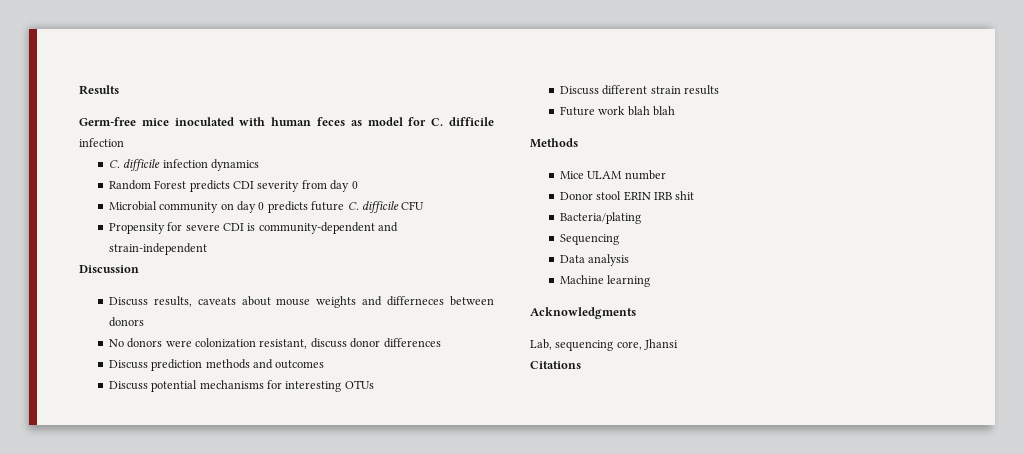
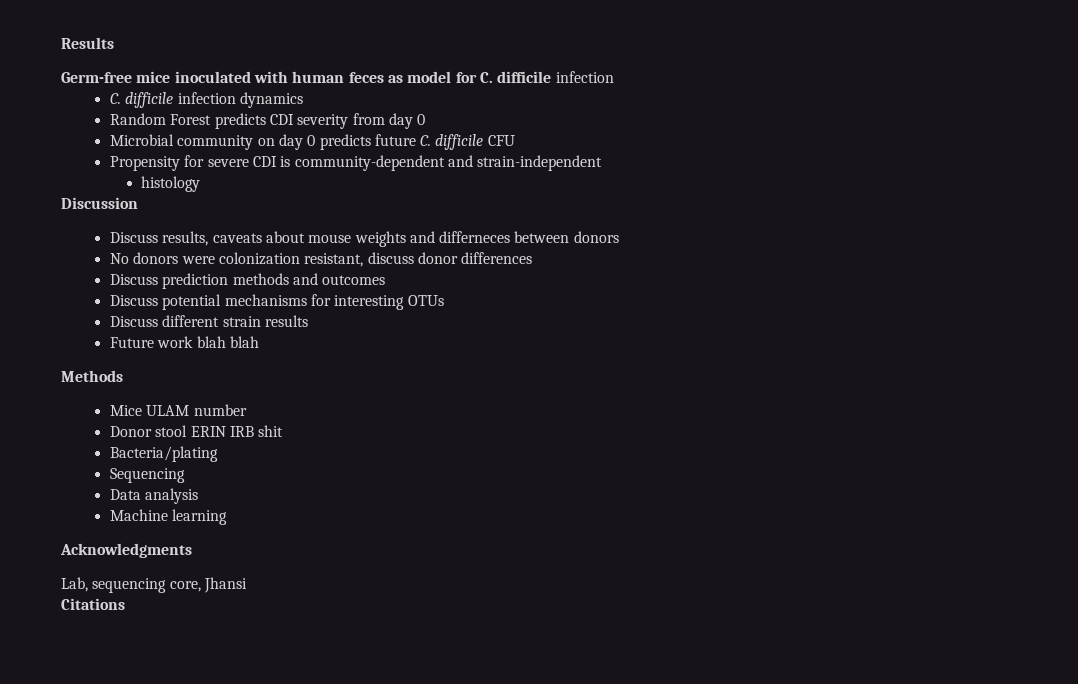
+ histology

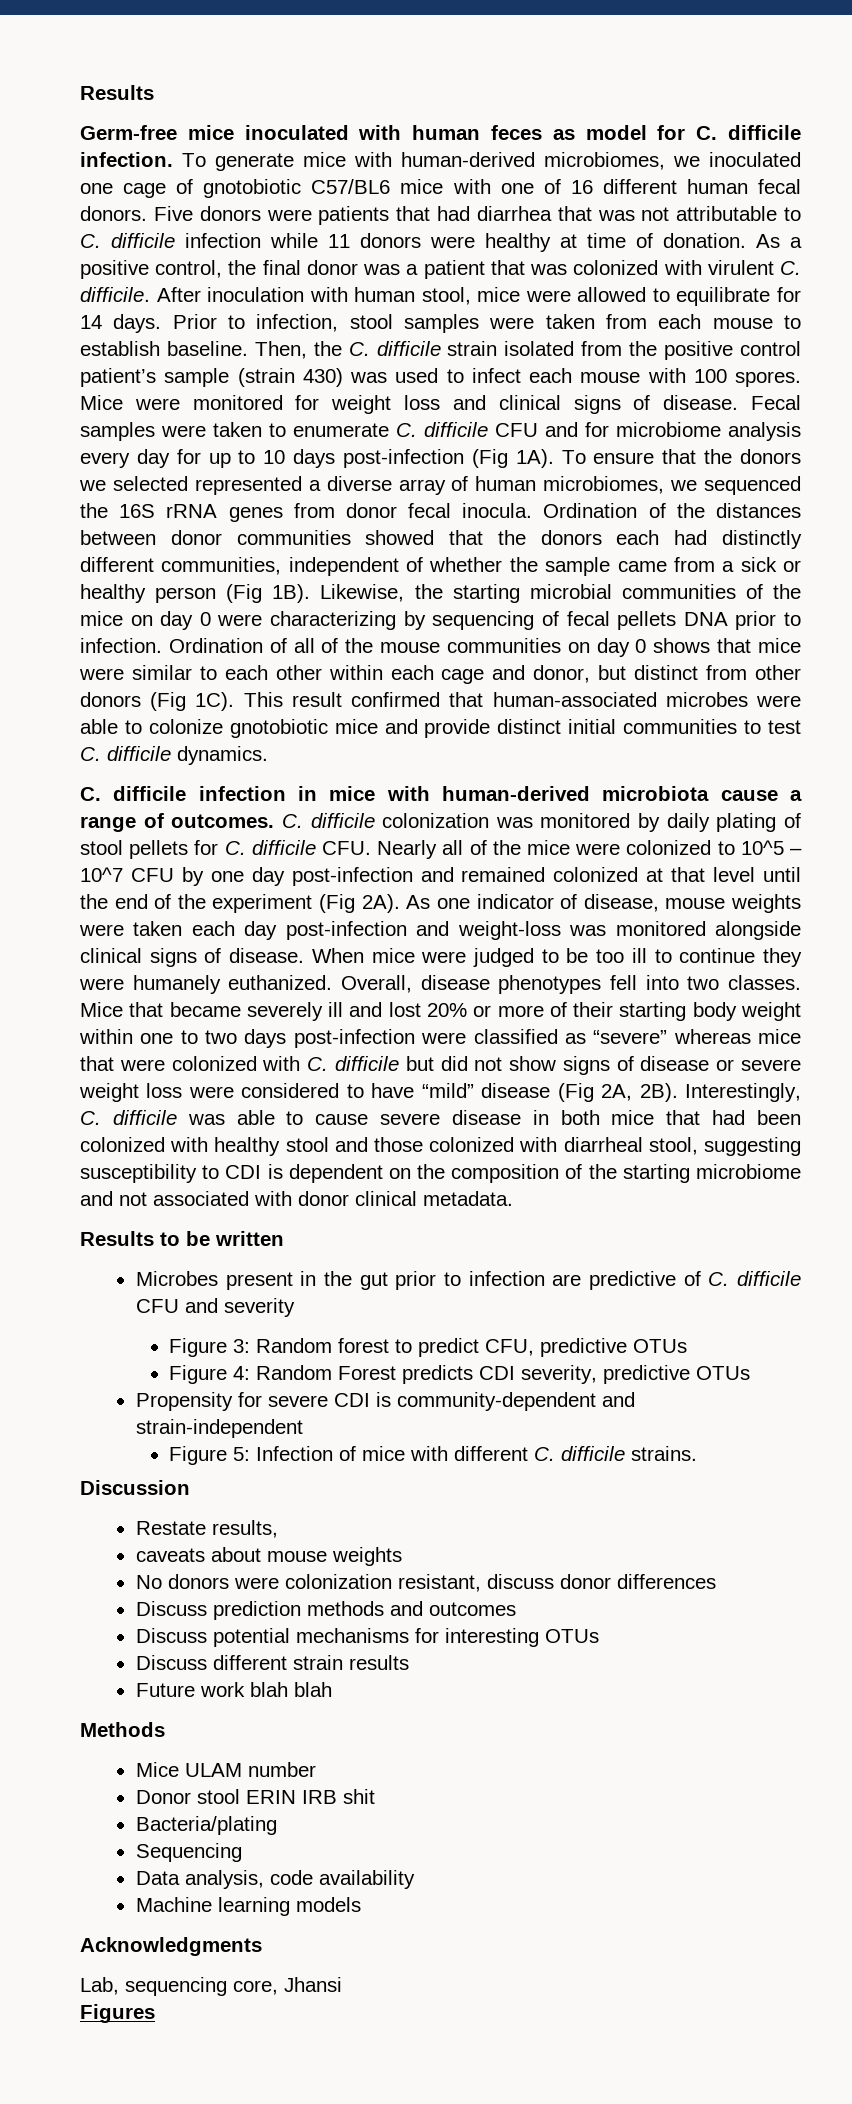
- Germ-free mice inoculated with human feces as model for C. difficile infection
- C. difficile infection dynamics
- Random Forest predicts CDI severity from day 0
- Microbial community on day 0 predicts future C. difficile CFU
+ Germ-free mice inoculated with human feces as model for C. difficile infection. To generate mice with human-derived microbiomes, we inoculated one cage of gnotobiotic C57/BL6 mice with one of 16 different human fecal donors. Five donors were patients that had diarrhea that was not attributable to C. difficile infection while 11 donors were healthy at time of donation. As a positive control, the final donor was a patient that was colonized with virulent C. difficile. After inoculation with human stool, mice were allowed to equilibrate for 14 days. Prior to infection, stool samples were taken from each mouse to establish baseline. Then, the C. difficile strain isolated from the positive control patient’s sample (strain 430) was used to infect each mouse with 100 spores. Mice were monitored for weight loss and clinical signs of disease. Fecal samples were taken to enumerate C. difficile CFU and for microbiome analysis every day for up to 10 days post-infection (Fig 1A). To ensure that the donors we selected represented a diverse array of human microbiomes, we sequenced the 16S rRNA genes from donor fecal inocula. Ordination of the distances between donor communities showed that the donors each had distinctly different communities, independent of whether the sample came from a sick or healthy person (Fig 1B). Likewise, the starting microbial communities of the mice on day 0 were characterizing by sequencing of fecal pellets DNA prior to infection. Ordination of all of the mouse communities on day 0 shows that mice were similar to each other within each cage and donor, but distinct from other donors (Fig 1C). This result confirmed that human-associated microbes were able to colonize gnotobiotic mice and provide distinct initial communities to test C. difficile dynamics.
+ C. difficile infection in mice with human-derived microbiota cause a range of outcomes. C. difficile colonization was monitored by daily plating of stool pellets for C. difficile CFU. Nearly all of the mice were colonized to 10^5 – 10^7 CFU by one day post-infection and remained colonized at that level until the end of the experiment (Fig 2A). As one indicator of disease, mouse weights were taken each day post-infection and weight-loss was monitored alongside clinical signs of disease. When mice were judged to be too ill to continue they were humanely euthanized. Overall, disease phenotypes fell into two classes. Mice that became severely ill and lost 20% or more of their starting body weight within one to two days post-infection were classified as “severe” whereas mice that were colonized with C. difficile but did not show signs of disease or severe weight loss were considered to have “mild” disease (Fig 2A, 2B). Interestingly, C. difficile was able to cause severe disease in both mice that had been colonized with healthy stool and those colonized with diarrheal stool, suggesting susceptibility to CDI is dependent on the composition of the starting microbiome and not associated with donor clinical metadata.
+ Results to be written
+ Microbes present in the gut prior to infection are predictive of C. difficile CFU and severity
+ Figure 3: Random forest to predict CFU, predictive OTUs
+ Figure 4: Random Forest predicts CDI severity, predictive OTUs
- histology
+ Figure 5: Infection of mice with different C. difficile strains.
- Discuss results, caveats about mouse weights and differneces between donors
+ Restate results,
+ caveats about mouse weights
- Data analysis
+ Data analysis, code availability
- Machine learning
+ Machine learning models
- Citations
+ Figures

